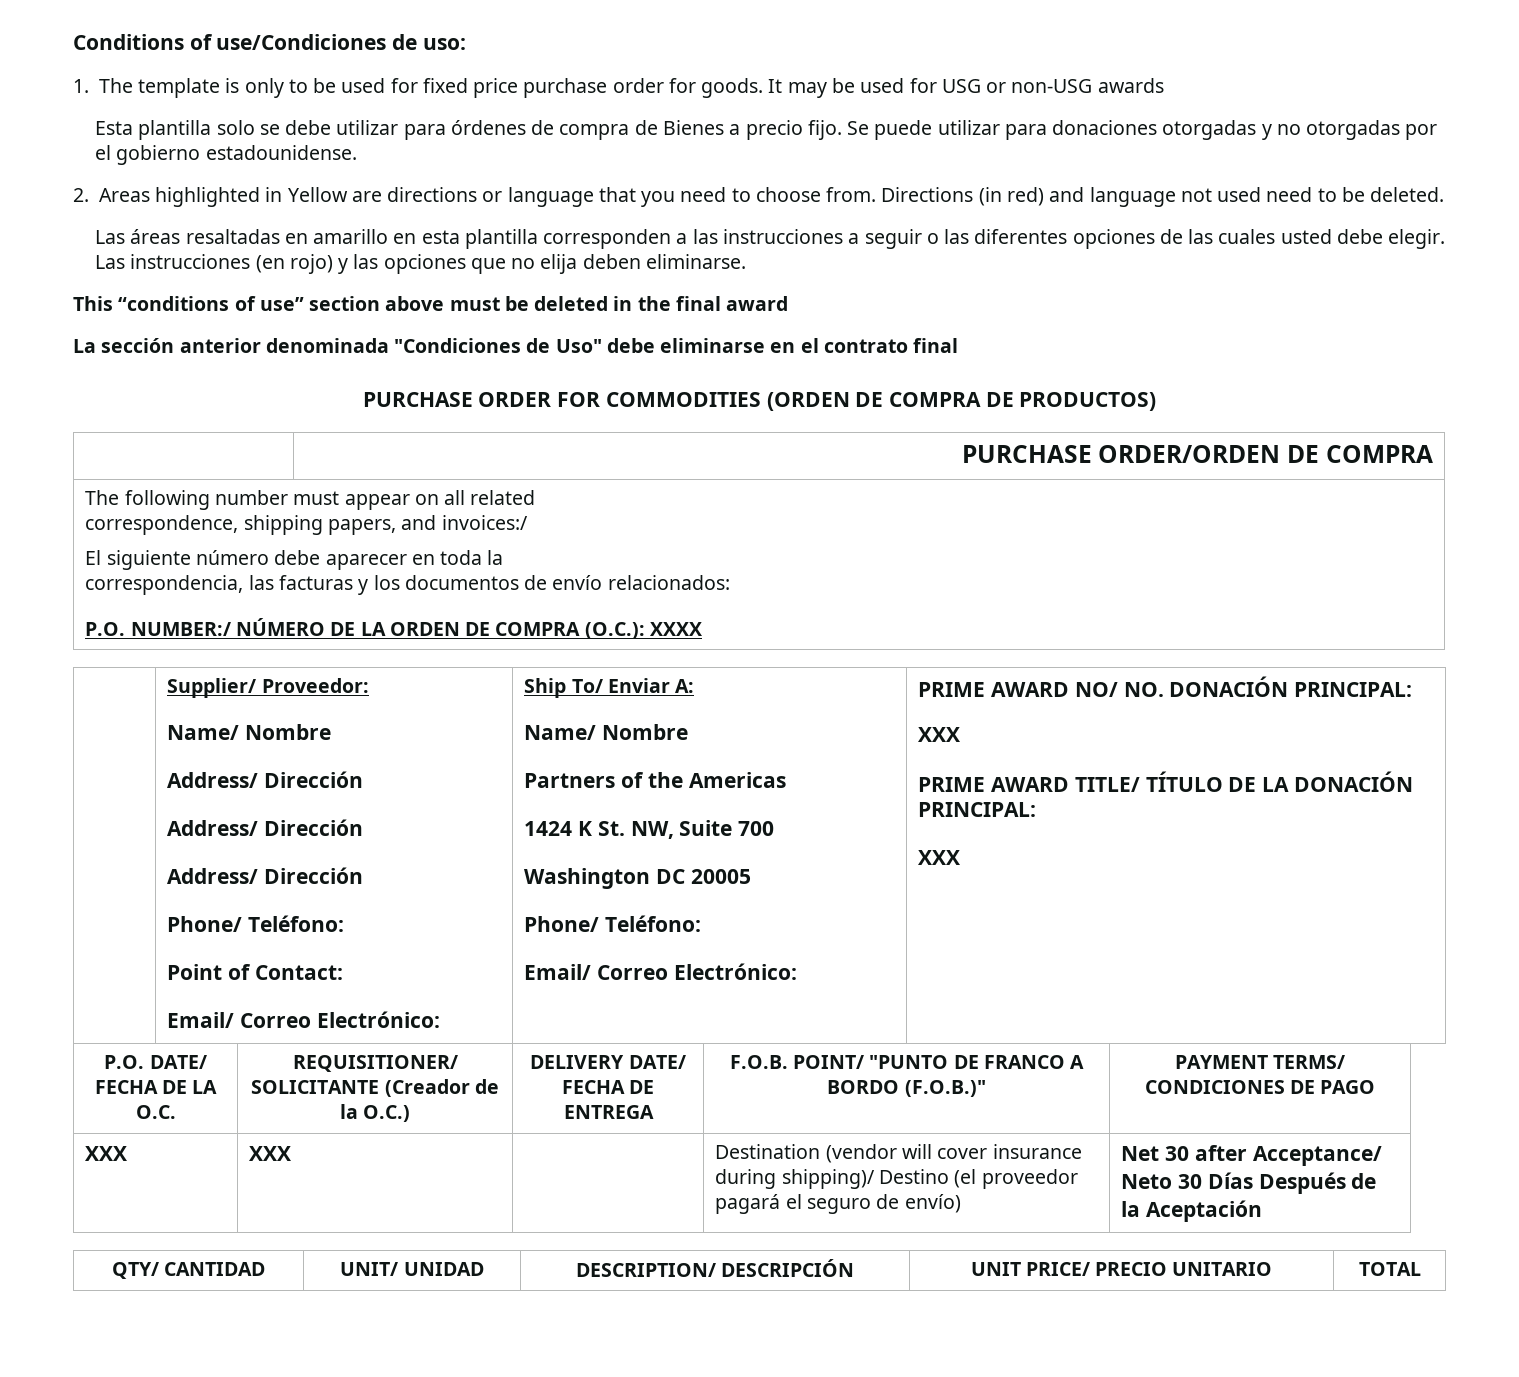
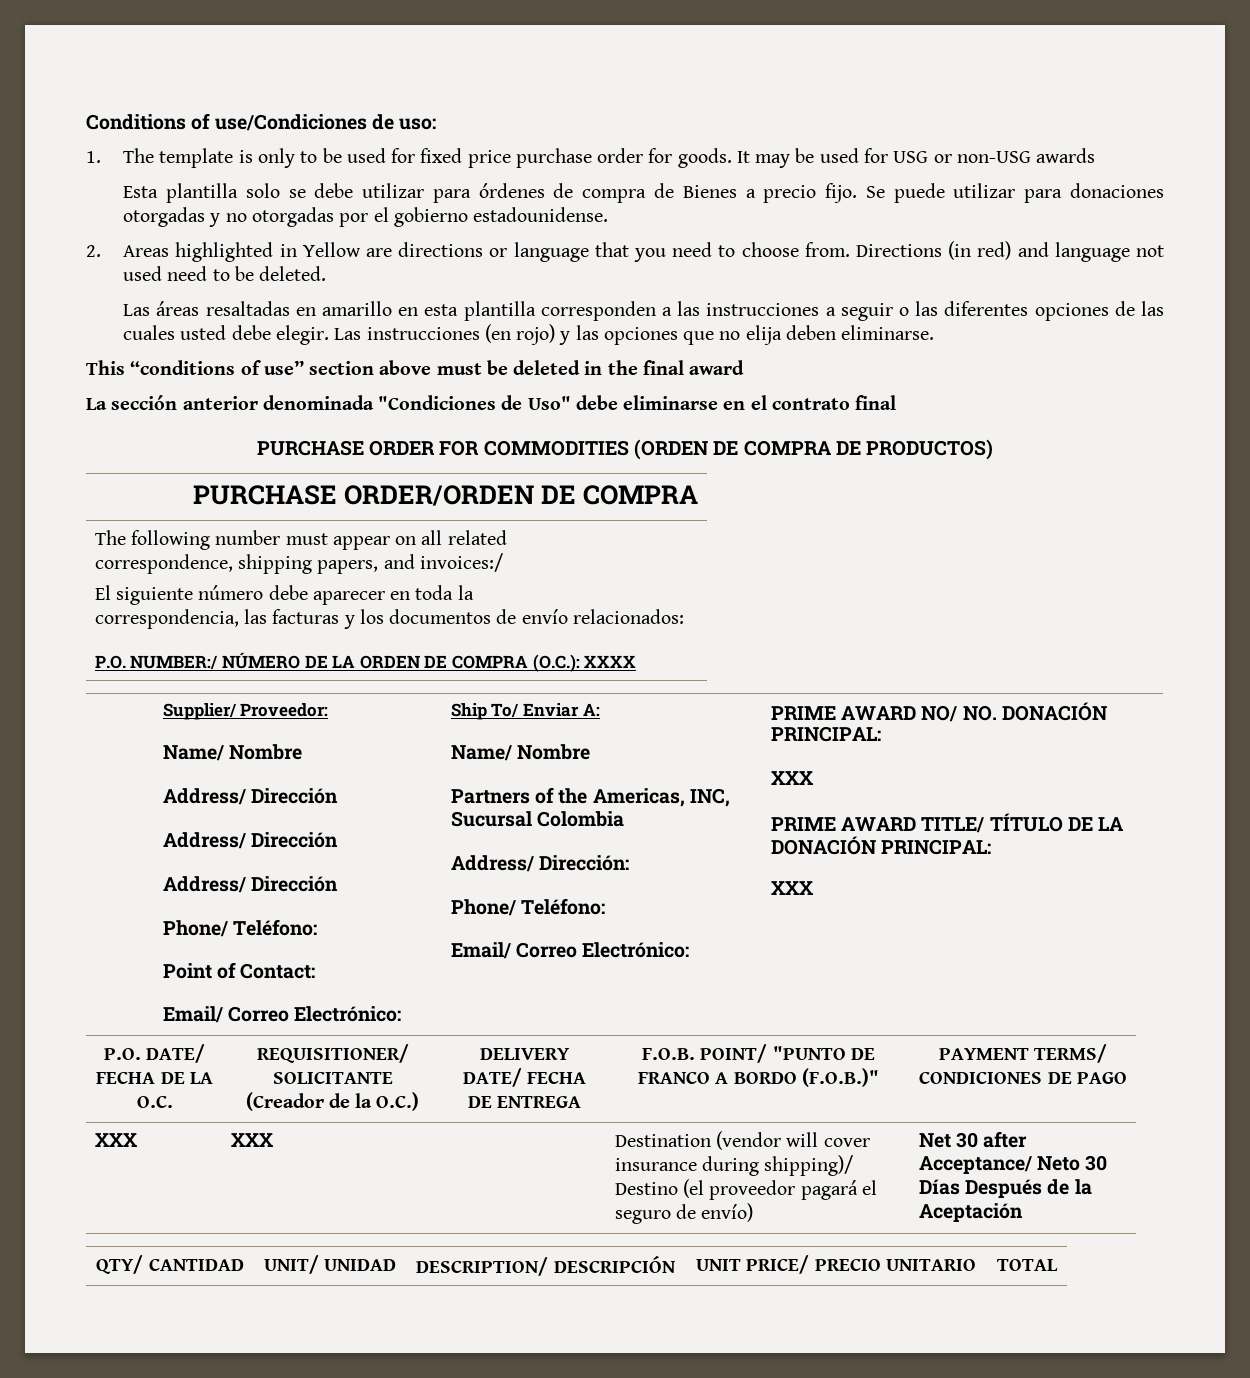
- Partners of the Americas
- 1424 K St. NW, Suite 700
- Washington DC 20005
+ Partners of the Americas, INC, Sucursal Colombia
+ Address/ Dirección:

